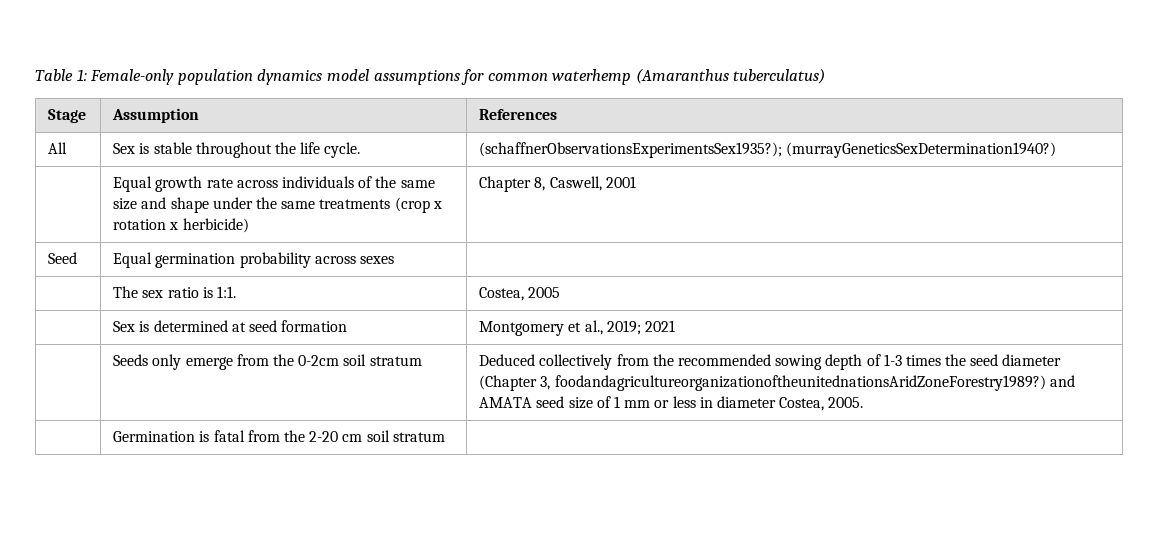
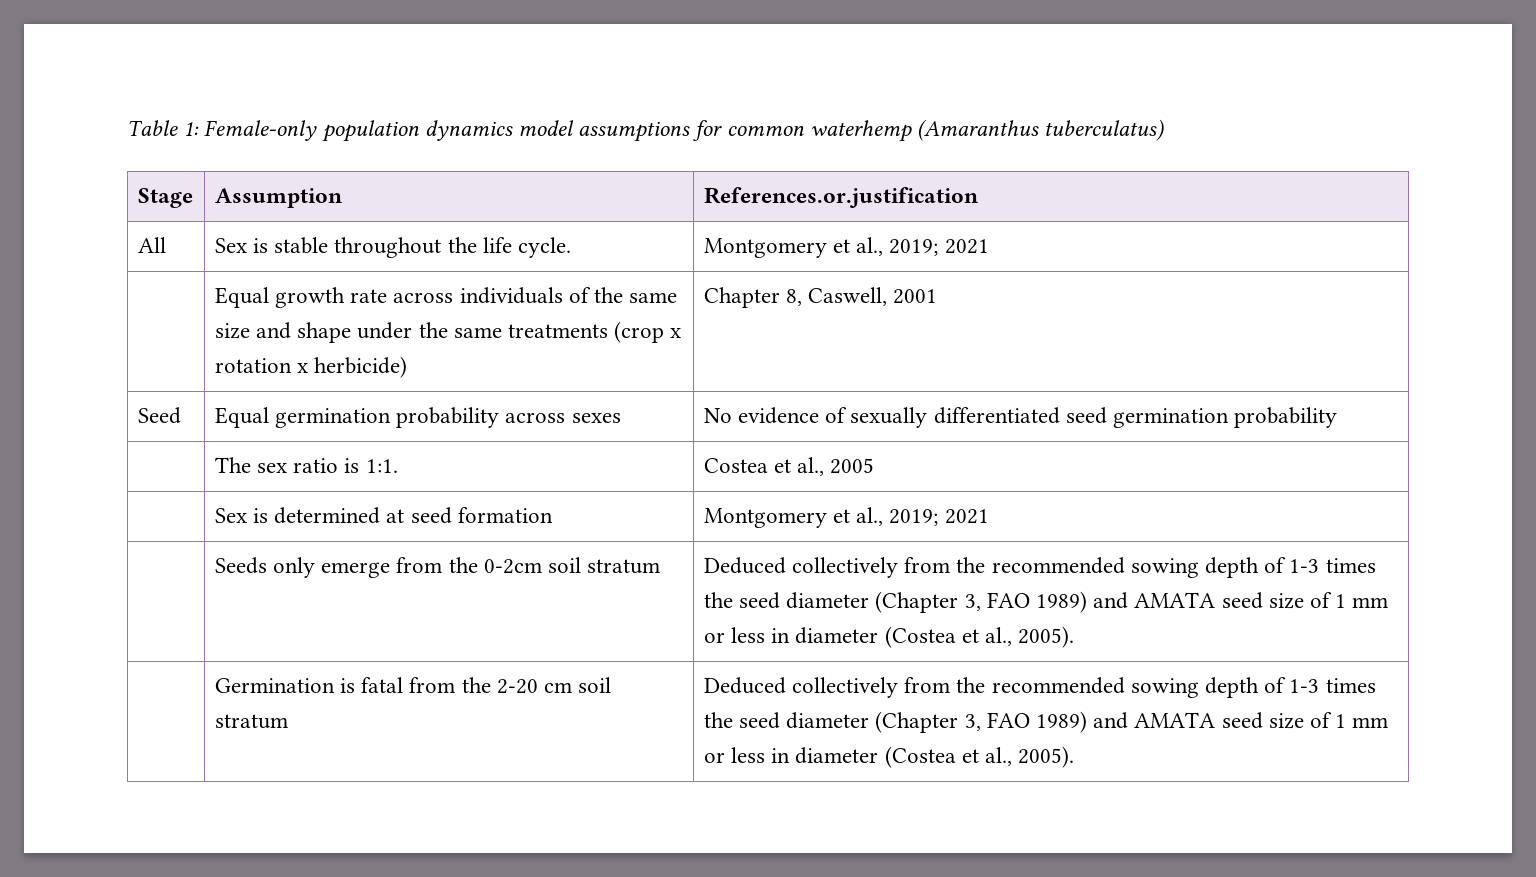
- Stage | Assumption | References
+ Stage | Assumption | References.or.justification
- All | Sex is stable throughout the life cycle. | (schaffnerObservationsExperimentsSex1935?); (murrayGeneticsSexDetermination1940?)
+ All | Sex is stable throughout the life cycle. | Montgomery et al., 2019; 2021
- Seed | Equal germination probability across sexes |
+ Seed | Equal germination probability across sexes | No evidence of sexually differentiated seed germination probability
- | The sex ratio is 1:1. | Costea, 2005
+ | The sex ratio is 1:1. | Costea et al., 2005
- | Seeds only emerge from the 0-2cm soil stratum | Deduced collectively from the recommended sowing depth of 1-3 times the seed diameter (Chapter 3, foodandagricultureorganizationoftheunitednationsAridZoneForestry1989?) and AMATA seed size of 1 mm or less in diameter Costea, 2005.
+ | Seeds only emerge from the 0-2cm soil stratum | Deduced collectively from the recommended sowing depth of 1-3 times the seed diameter (Chapter 3, FAO 1989) and AMATA seed size of 1 mm or less in diameter (Costea et al., 2005).
- Germination is fatal from the 2-20 cm soil stratum
+ Germination is fatal from the 2-20 cm soil stratum | Deduced collectively from the recommended sowing depth of 1-3 times the seed diameter (Chapter 3, FAO 1989) and AMATA seed size of 1 mm or less in diameter (Costea et al., 2005).

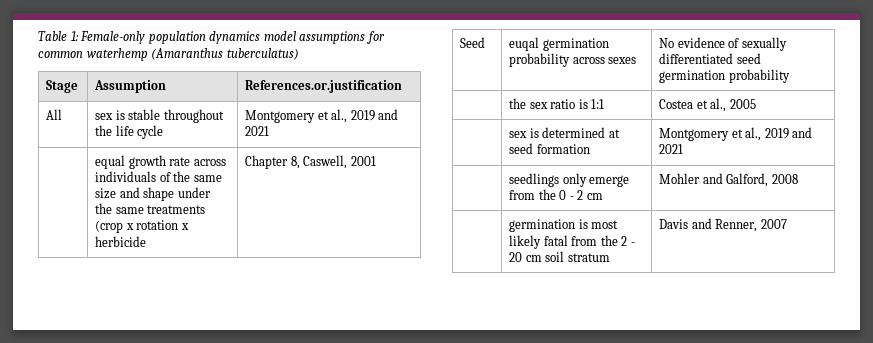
- All | Sex is stable throughout the life cycle. | Montgomery et al., 2019; 2021
- | Equal growth rate across individuals of the same size and shape under the same treatments (crop x rotation x herbicide) | Chapter 8, Caswell, 2001
+ All | sex is stable throughout the life cycle | Montgomery et al., 2019 and 2021
+ | equal growth rate across individuals of the same size and shape under the same treatments (crop x rotation x herbicide | Chapter 8, Caswell, 2001
- Seed | Equal germination probability across sexes | No evidence of sexually differentiated seed germination probability
+ Seed | euqal germination probability across sexes | No evidence of sexually differentiated seed germination probability
- | The sex ratio is 1:1. | Costea et al., 2005
+ | the sex ratio is 1:1 | Costea et al., 2005
- | Sex is determined at seed formation | Montgomery et al., 2019; 2021
- | Seeds only emerge from the 0-2cm soil stratum | Deduced collectively from the recommended sowing depth of 1-3 times the seed diameter (Chapter 3, FAO 1989) and AMATA seed size of 1 mm or less in diameter (Costea et al., 2005).
- | Germination is fatal from the 2-20 cm soil stratum | Deduced collectively from the recommended sowing depth of 1-3 times the seed diameter (Chapter 3, FAO 1989) and AMATA seed size of 1 mm or less in diameter (Costea et al., 2005).
+ | sex is determined at seed formation | Montgomery et al., 2019 and 2021
+ | seedlings only emerge from the 0 - 2 cm | Mohler and Galford, 2008
+ | germination is most likely fatal from the 2 - 20 cm soil stratum | Davis and Renner, 2007

